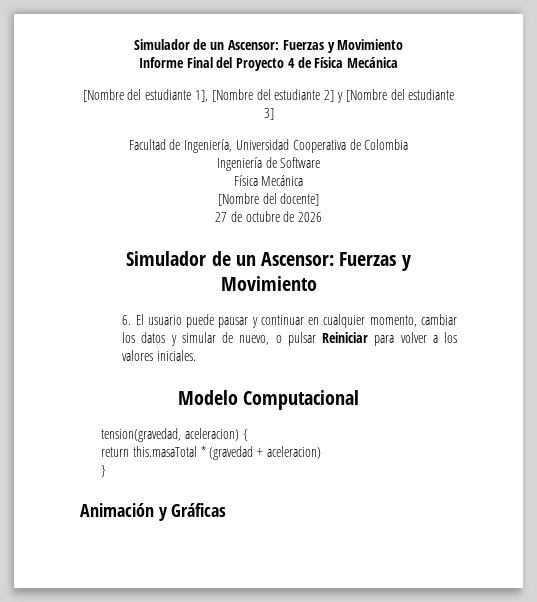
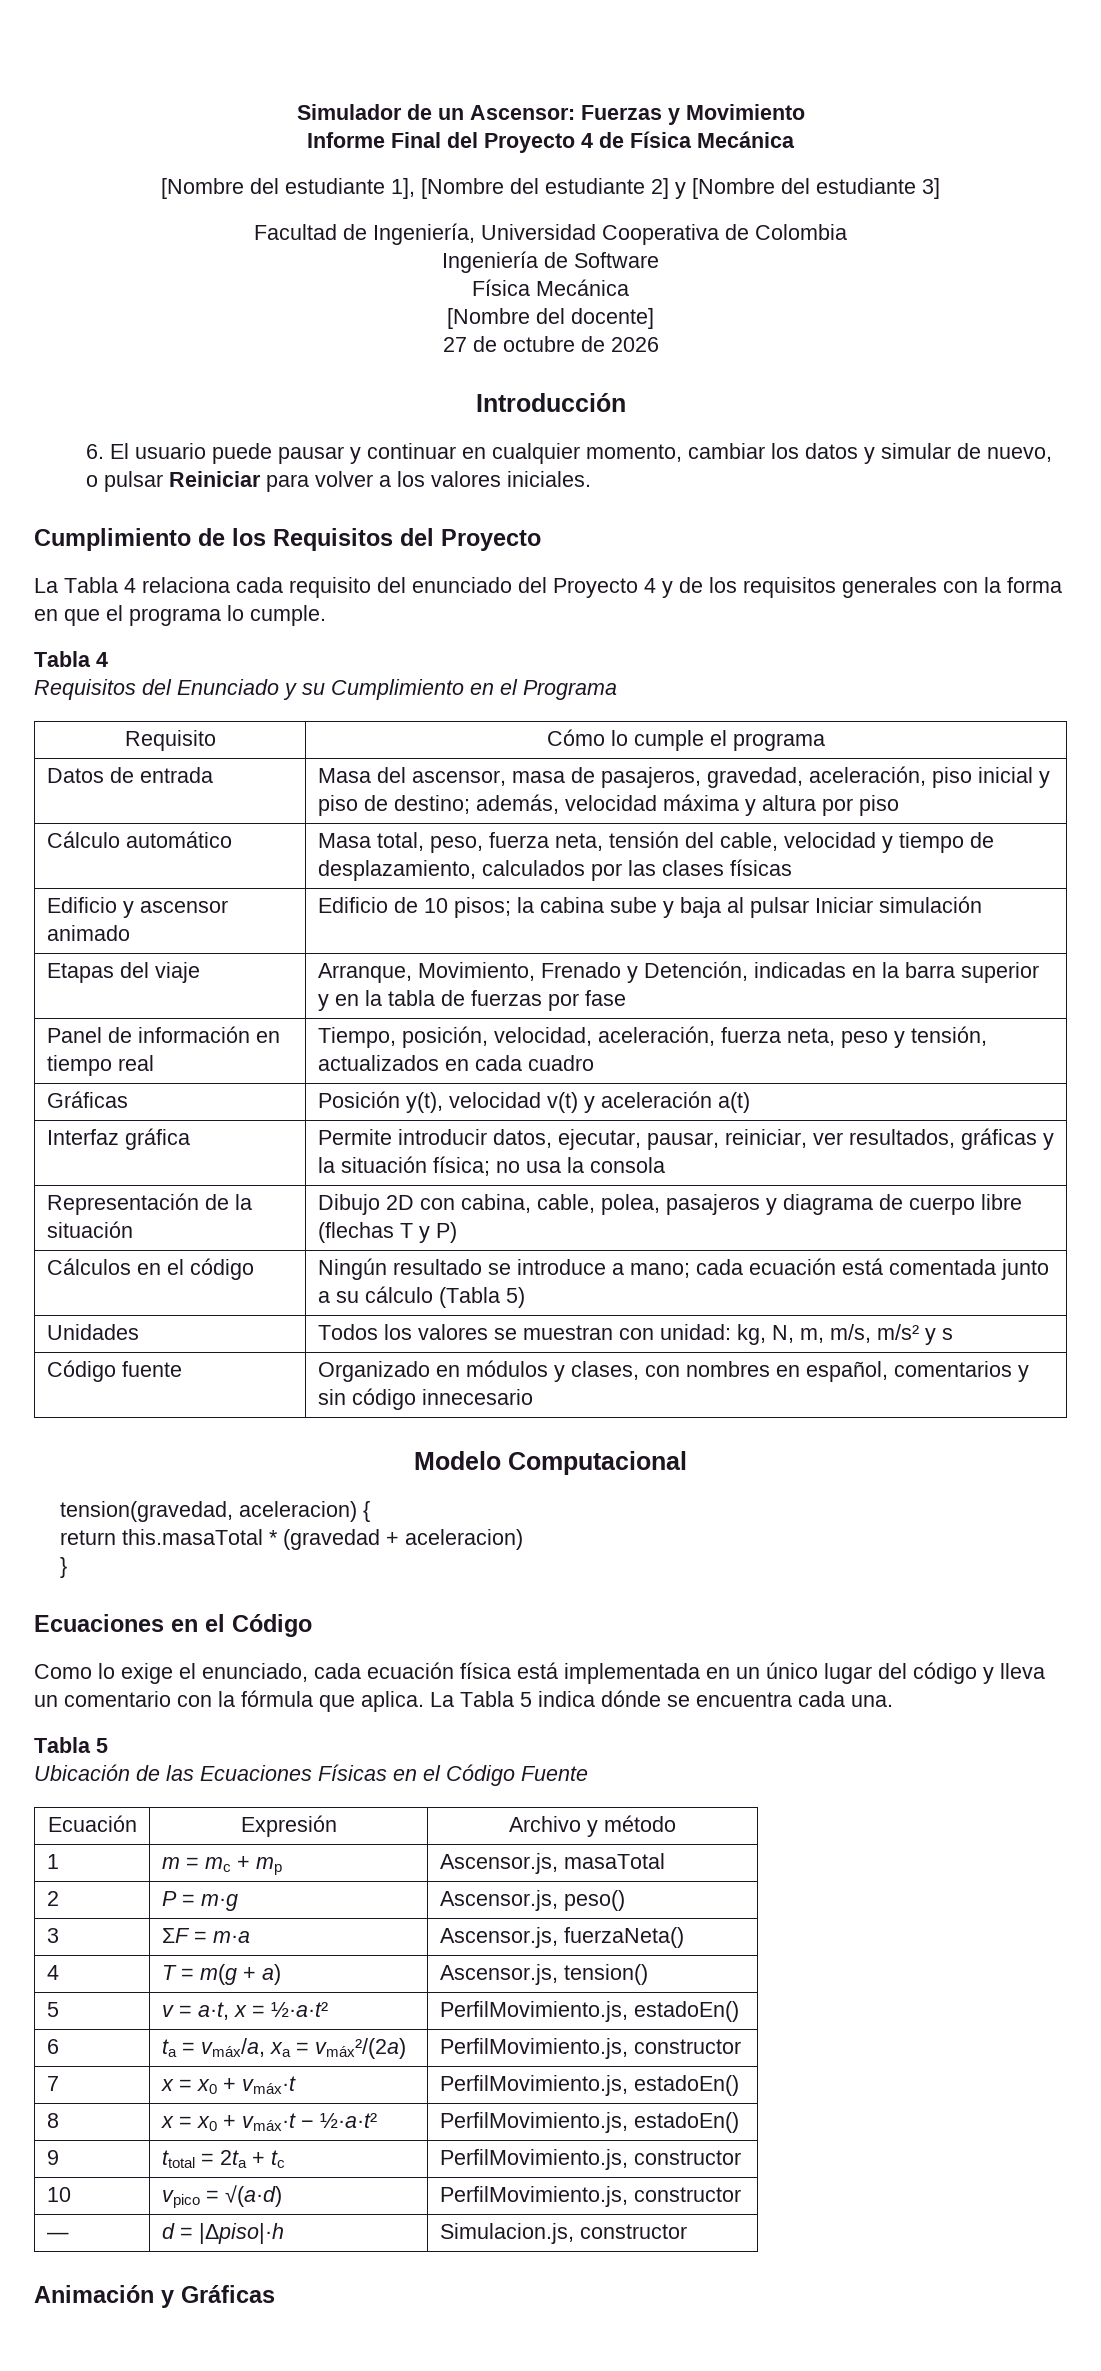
  27 de octubre de 2026
- Simulador de un Ascensor: Fuerzas y Movimiento
+ Introducción
+ Cumplimiento de los Requisitos del Proyecto
+ La Tabla 4 relaciona cada requisito del enunciado del Proyecto 4 y de los requisitos generales con la forma en que el programa lo cumple.
+ Tabla 4
+ Requisitos del Enunciado y su Cumplimiento en el Programa
+ Requisito | Cómo lo cumple el programa
+ Datos de entrada | Masa del ascensor, masa de pasajeros, gravedad, aceleración, piso inicial y piso de destino; además, velocidad máxima y altura por piso
+ Cálculo automático | Masa total, peso, fuerza neta, tensión del cable, velocidad y tiempo de desplazamiento, calculados por las clases físicas
+ Edificio y ascensor animado | Edificio de 10 pisos; la cabina sube y baja al pulsar Iniciar simulación
+ Etapas del viaje | Arranque, Movimiento, Frenado y Detención, indicadas en la barra superior y en la tabla de fuerzas por fase
+ Panel de información en tiempo real | Tiempo, posición, velocidad, aceleración, fuerza neta, peso y tensión, actualizados en cada cuadro
+ Gráficas | Posición y(t), velocidad v(t) y aceleración a(t)
+ Interfaz gráfica | Permite introducir datos, ejecutar, pausar, reiniciar, ver resultados, gráficas y la situación física; no usa la consola
+ Representación de la situación | Dibujo 2D con cabina, cable, polea, pasajeros y diagrama de cuerpo libre (flechas T y P)
+ Cálculos en el código | Ningún resultado se introduce a mano; cada ecuación está comentada junto a su cálculo (Tabla 5)
+ Unidades | Todos los valores se muestran con unidad: kg, N, m, m/s, m/s² y s
+ Código fuente | Organizado en módulos y clases, con nombres en español, comentarios y sin código innecesario
+ Ecuaciones en el Código
+ Como lo exige el enunciado, cada ecuación física está implementada en un único lugar del código y lleva un comentario con la fórmula que aplica. La Tabla 5 indica dónde se encuentra cada una.
+ Tabla 5
+ Ubicación de las Ecuaciones Físicas en el Código Fuente
+ Ecuación | Expresión | Archivo y método
+ 1 | m = mc + mp | Ascensor.js, masaTotal
+ 2 | P = m·g | Ascensor.js, peso()
+ 3 | ΣF = m·a | Ascensor.js, fuerzaNeta()
+ 4 | T = m(g + a) | Ascensor.js, tension()
+ 5 | v = a·t, x = ½·a·t² | PerfilMovimiento.js, estadoEn()
+ 6 | ta = vmáx/a, xa = vmáx²/(2a) | PerfilMovimiento.js, constructor
+ 7 | x = x0 + vmáx·t | PerfilMovimiento.js, estadoEn()
+ 8 | x = x0 + vmáx·t − ½·a·t² | PerfilMovimiento.js, estadoEn()
+ 9 | ttotal = 2ta + tc | PerfilMovimiento.js, constructor
+ 10 | vpico = √(a·d) | PerfilMovimiento.js, constructor
+ — | d = |Δpiso|·h | Simulacion.js, constructor

